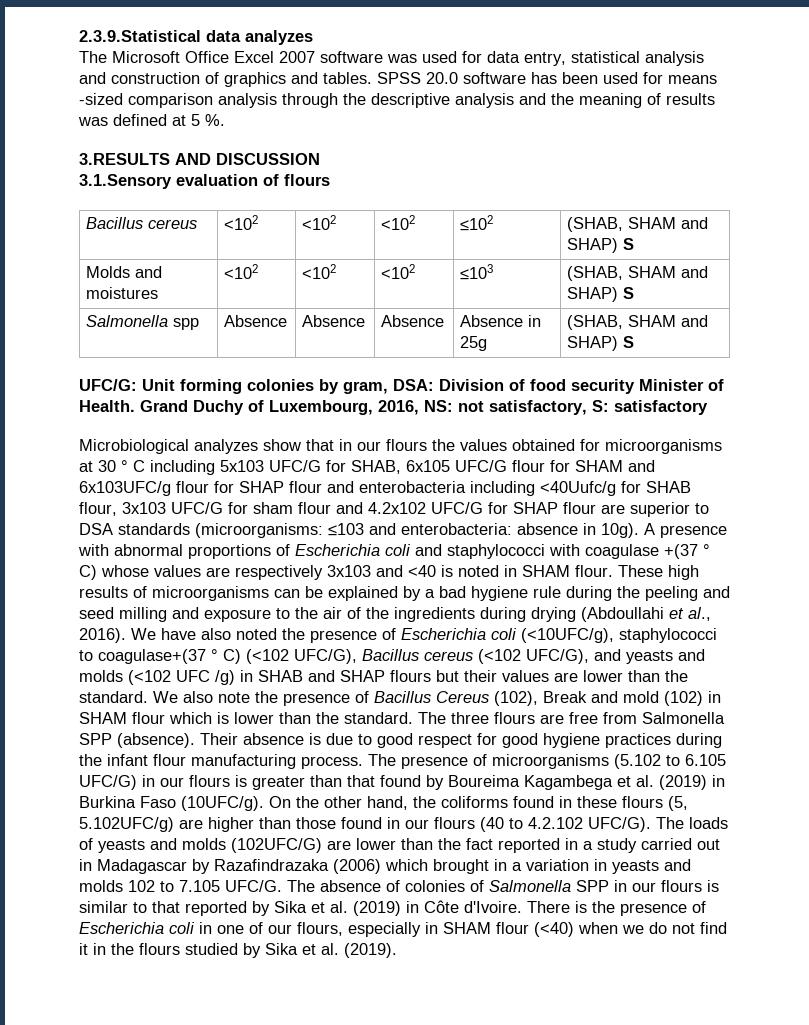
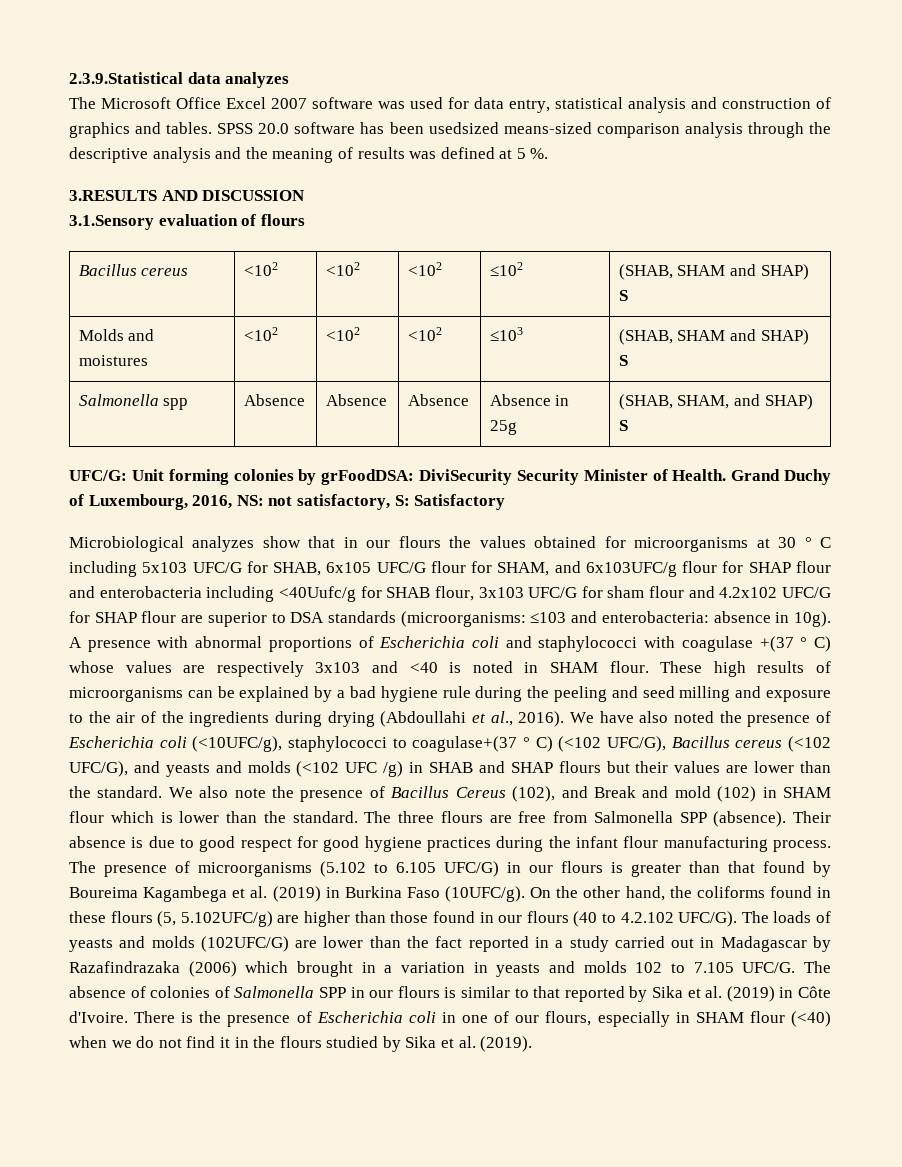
- SPSS 20.0 software has been used for means -sized comparison analysis through the descriptive analysis and the meaning of results was defined at 5 %.
+ SPSS 20.0 software has been usedsized means-sized comparison analysis through the descriptive analysis and the meaning of results was defined at 5 %.
- Salmonella spp | Absence | Absence | Absence | Absence in 25g | (SHAB, SHAM and SHAP) S
+ Salmonella spp | Absence | Absence | Absence | Absence in 25g | (SHAB, SHAM, and SHAP) S
- UFC/G: Unit forming colonies by gram, DSA: Division of food security Minister of Health.
+ UFC/G: Unit forming colonies by grFoodDSA: DiviSecurity Security Minister of Health.
- Grand Duchy of Luxembourg, 2016, NS: not satisfactory, S: satisfactory
+ Grand Duchy of Luxembourg, 2016, NS: not satisfactory, S: Satisfactory
- Microbiological analyzes show that in our flours the values obtained for microorganisms at 30 ° C including 5x103 UFC/G for SHAB, 6x105 UFC/G flour for SHAM and 6x103UFC/g flour for SHAP flour and enterobacteria including <40Uufc/g for SHAB flour, 3x103 UFC/G for sham flour and 4.2x102 UFC/G for SHAP flour are superior to DSA standards (microorganisms:
+ Microbiological analyzes show that in our flours the values obtained for microorganisms at 30 ° C including 5x103 UFC/G for SHAB, 6x105 UFC/G flour for SHAM, and 6x103UFC/g flour for SHAP flour and enterobacteria including <40Uufc/g for SHAB flour, 3x103 UFC/G for sham flour and 4.2x102 UFC/G for SHAP flour are superior to DSA standards (microorganisms:
- We also note the presence of Bacillus Cereus (102), Break and mold (102) in SHAM flour which is lower than the standard.
+ We also note the presence of Bacillus Cereus (102), and Break and mold (102) in SHAM flour which is lower than the standard.

